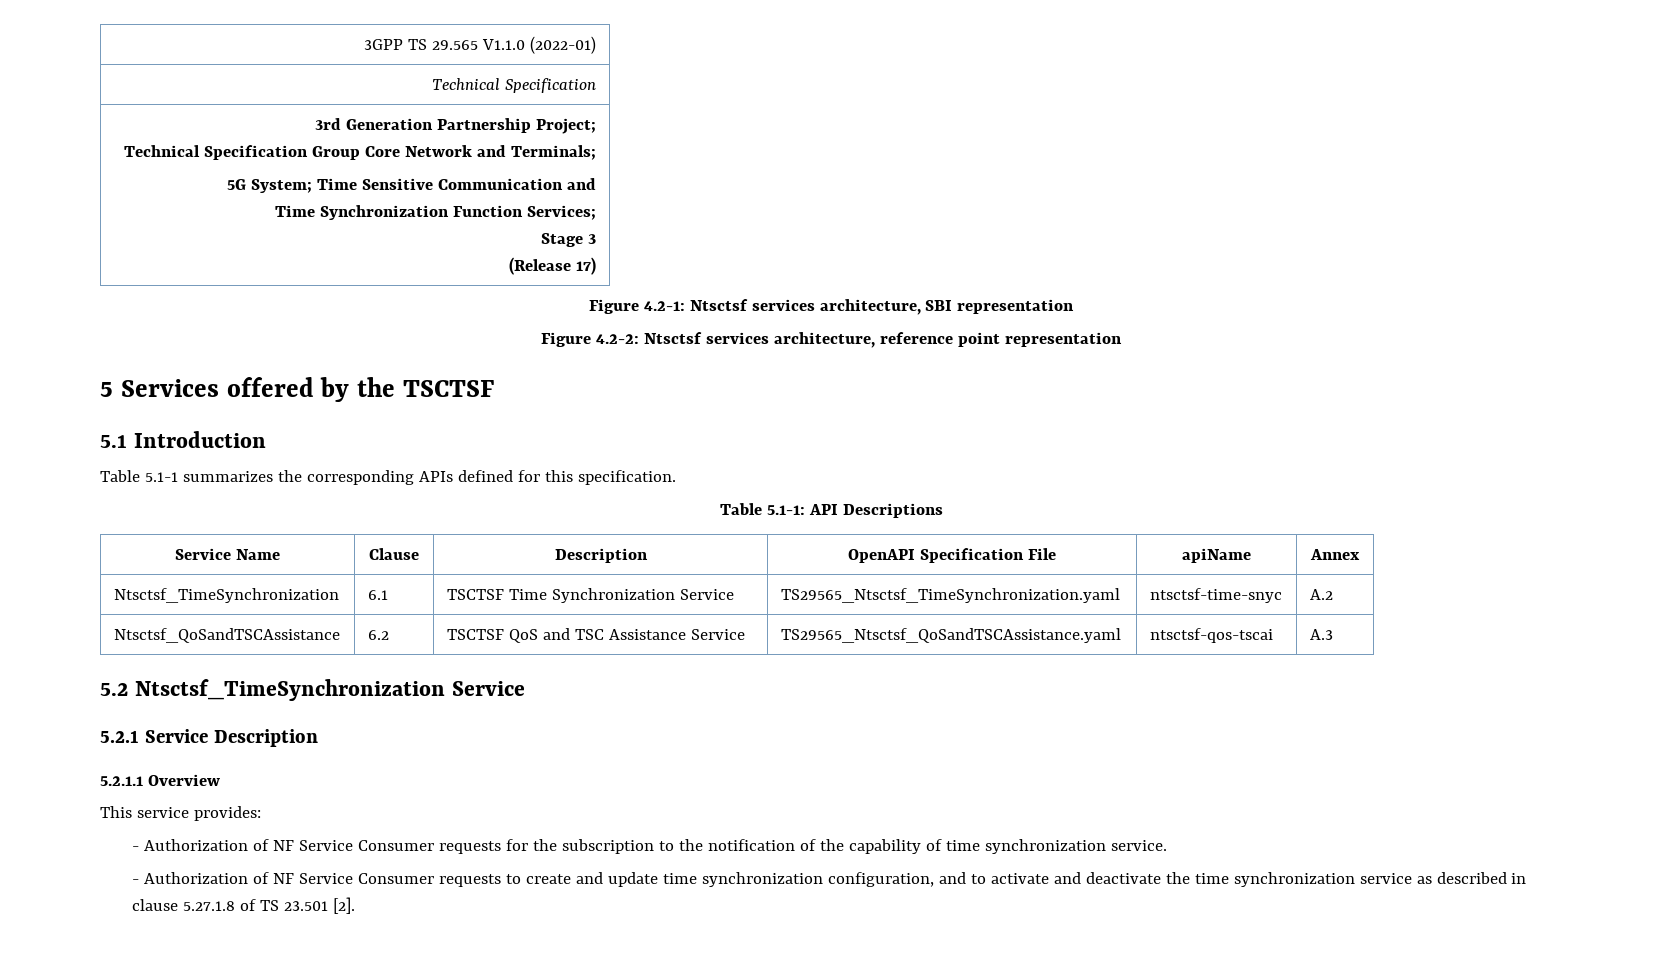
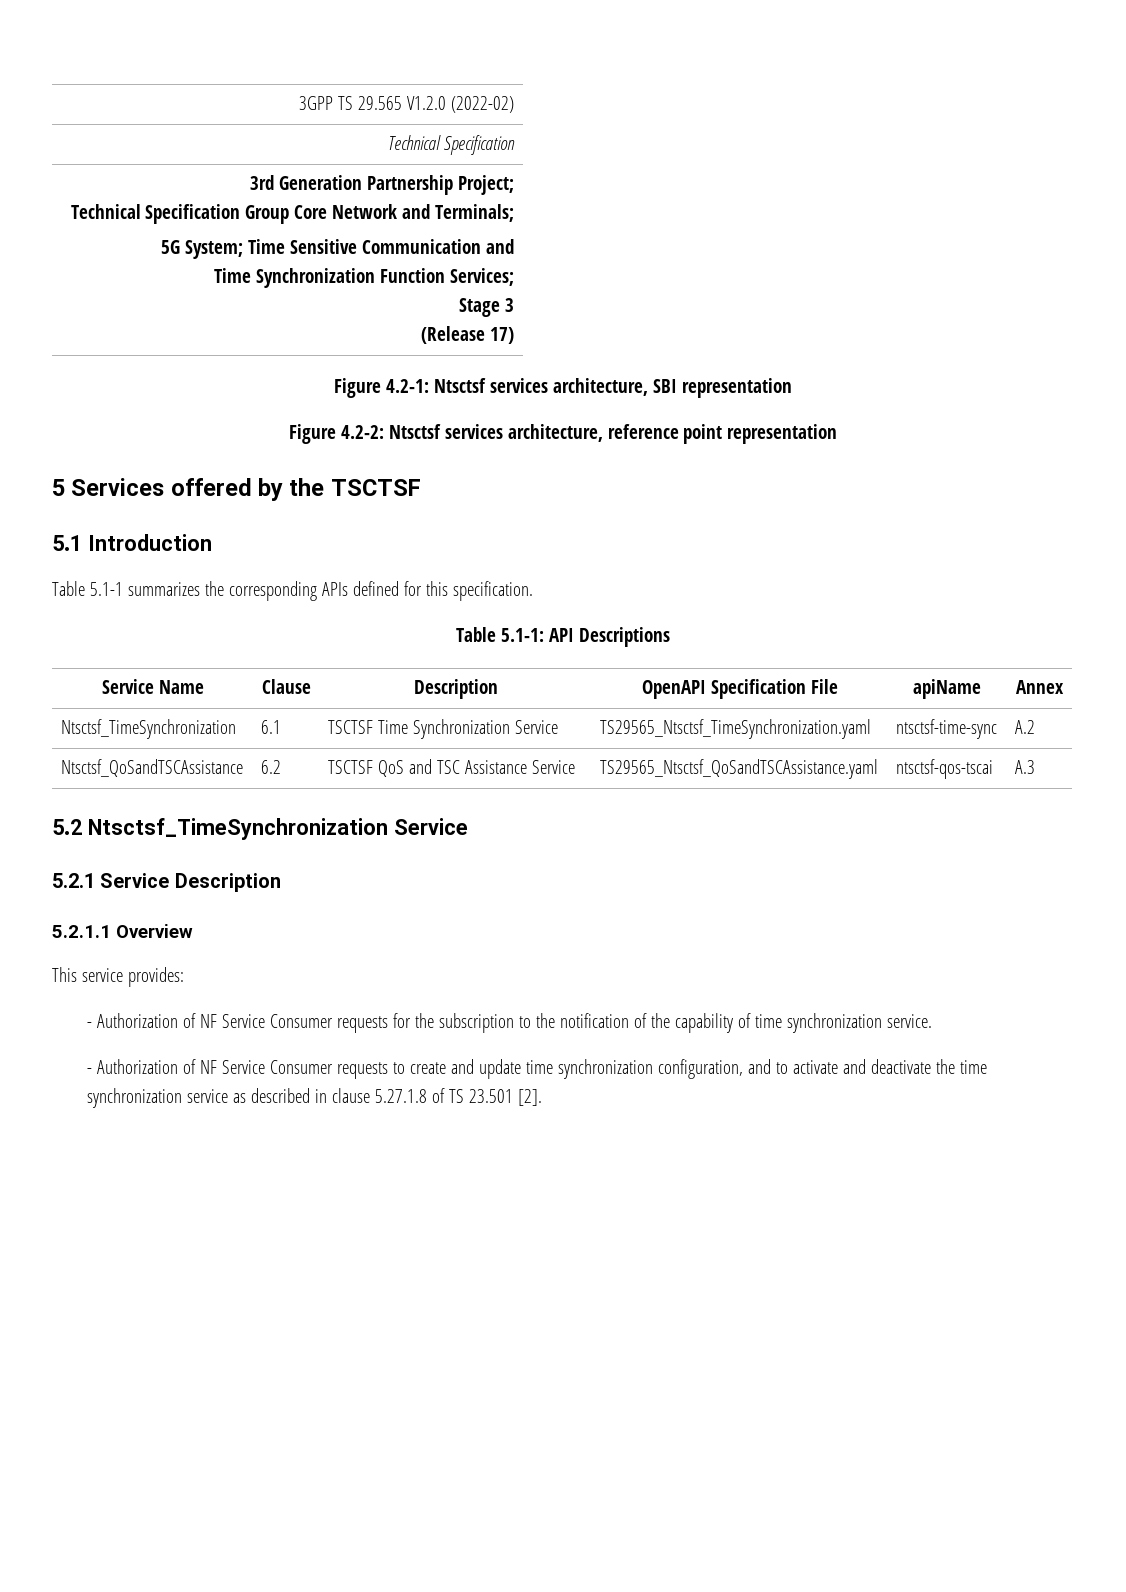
- 3GPP TS 29.565 V1.1.0 (2022-01)
+ 3GPP TS 29.565 V1.2.0 (2022-02)
- Ntsctsf_TimeSynchronization | 6.1 | TSCTSF Time Synchronization Service | TS29565_Ntsctsf_TimeSynchronization.yaml | ntsctsf-time-snyc | A.2
+ Ntsctsf_TimeSynchronization | 6.1 | TSCTSF Time Synchronization Service | TS29565_Ntsctsf_TimeSynchronization.yaml | ntsctsf-time-sync | A.2

